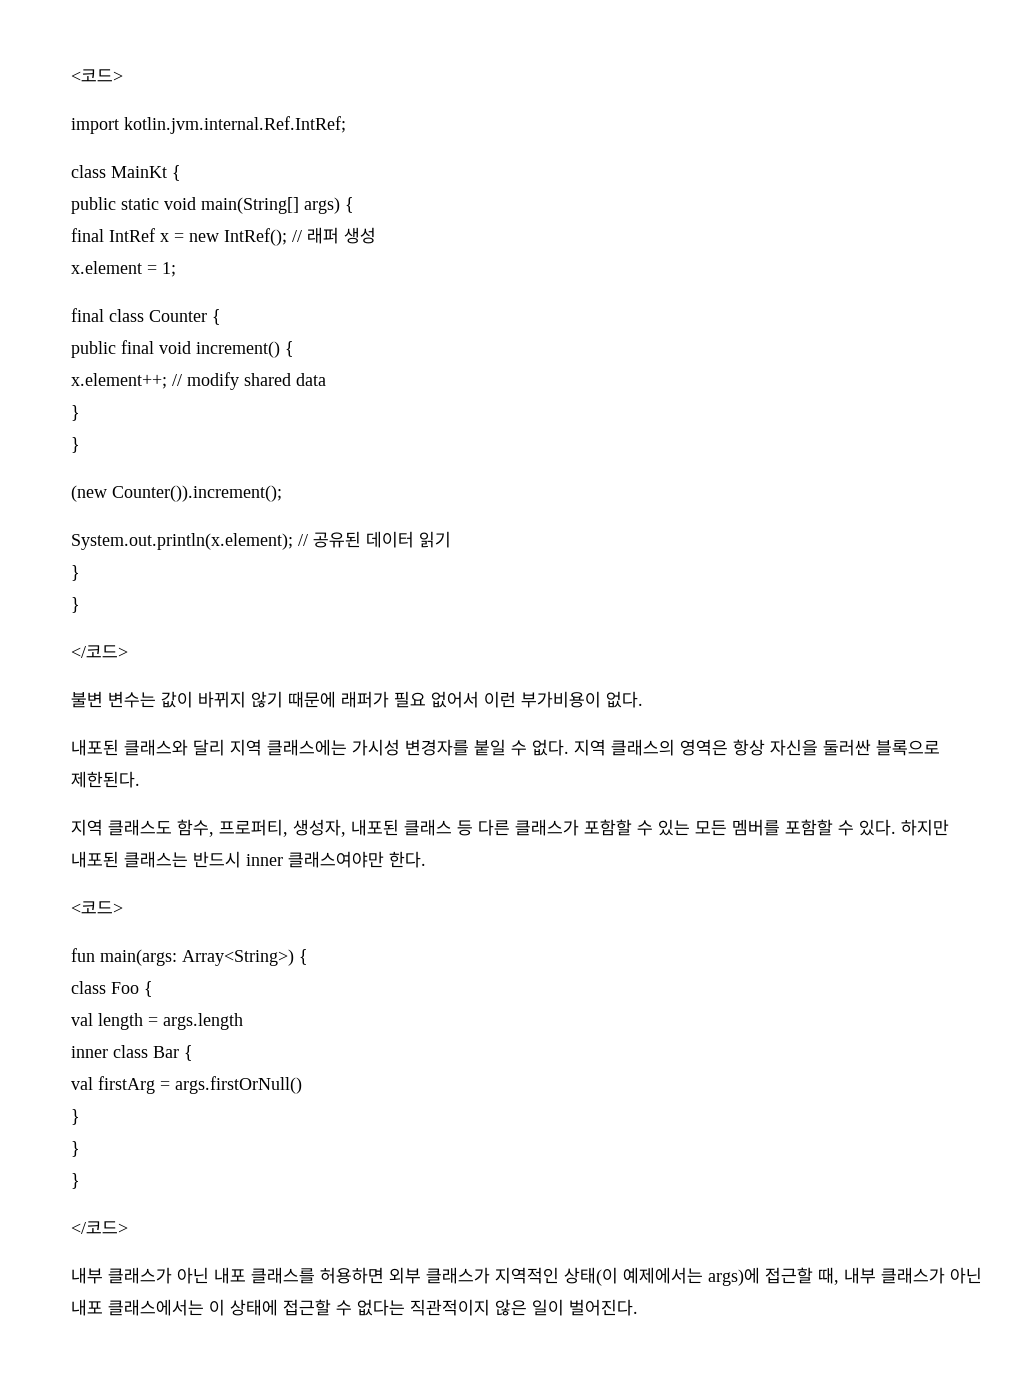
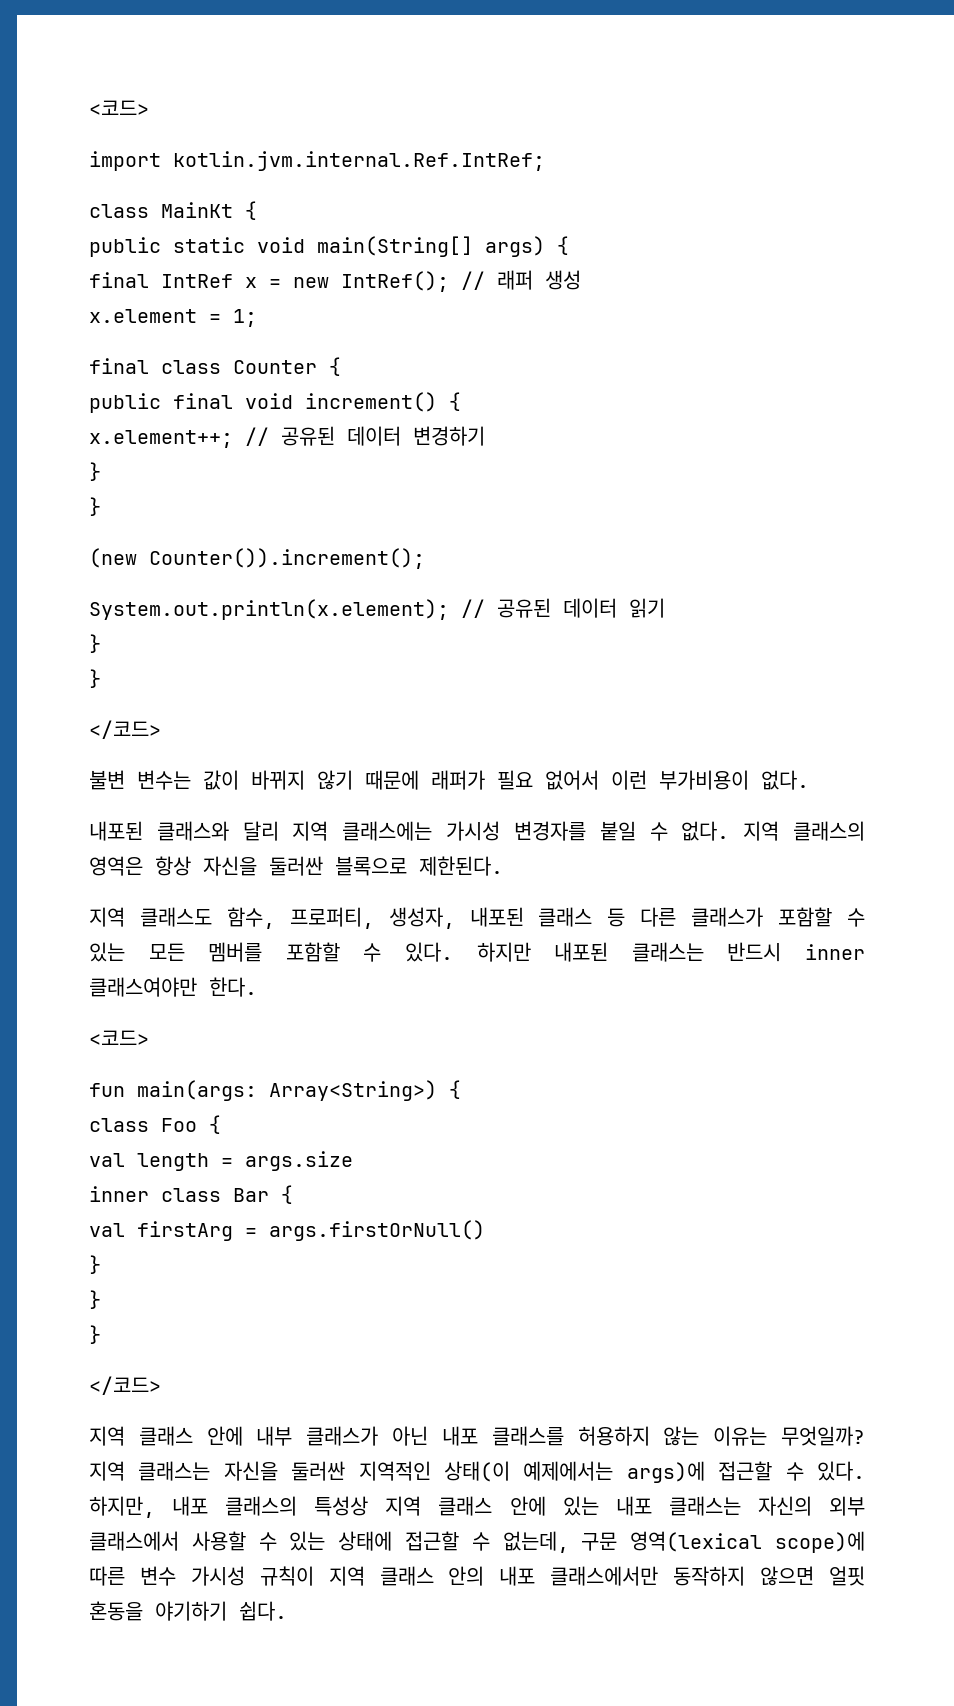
- x.element++; // modify shared data
+ x.element++; // 공유된 데이터 변경하기
- val length = args.length
+ val length = args.size
- 내부 클래스가 아닌 내포 클래스를 허용하면 외부 클래스가 지역적인 상태(이 예제에서는 args)에 접근할 때, 내부 클래스가 아닌 내포 클래스에서는 이 상태에 접근할 수 없다는 직관적이지 않은 일이 벌어진다.
+ 지역 클래스 안에 내부 클래스가 아닌 내포 클래스를 허용하지 않는 이유는 무엇일까? 지역 클래스는 자신을 둘러싼 지역적인 상태(이 예제에서는 args)에 접근할 수 있다. 하지만, 내포 클래스의 특성상 지역 클래스 안에 있는 내포 클래스는 자신의 외부 클래스에서 사용할 수 있는 상태에 접근할 수 없는데, 구문 영역(lexical scope)에 따른 변수 가시성 규칙이 지역 클래스 안의 내포 클래스에서만 동작하지 않으면 얼핏 혼동을 야기하기 쉽다.

